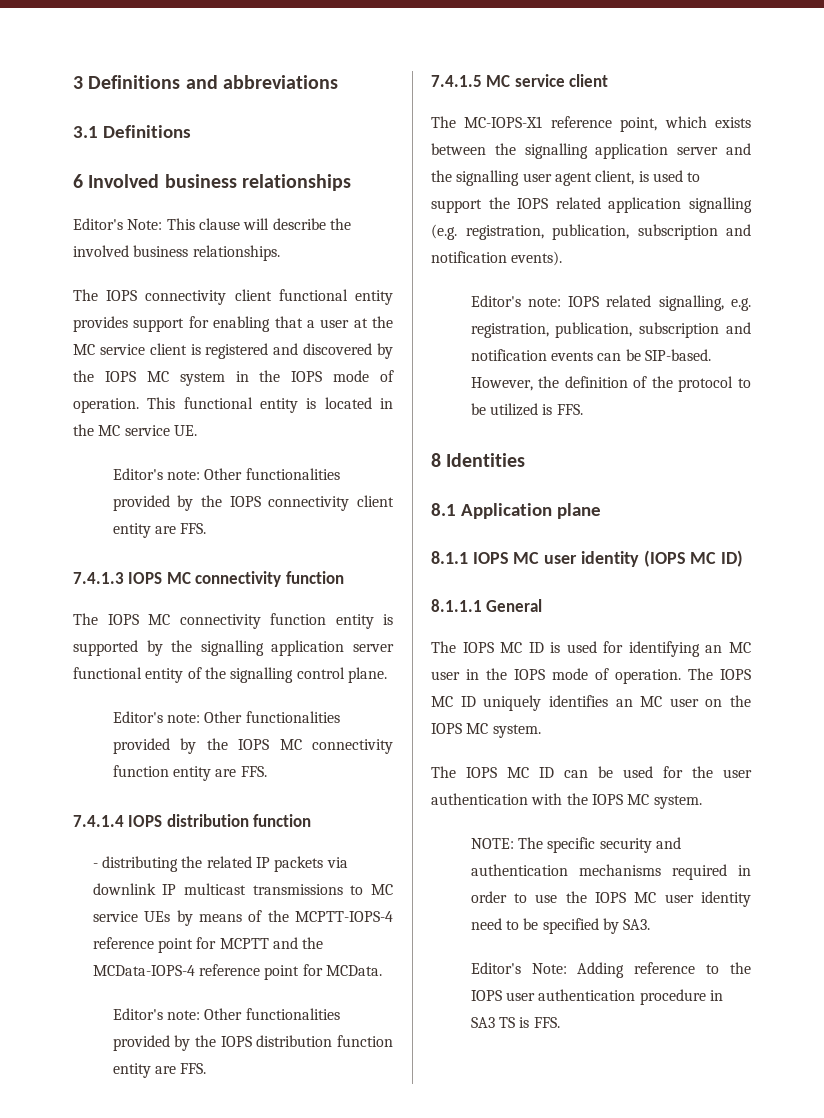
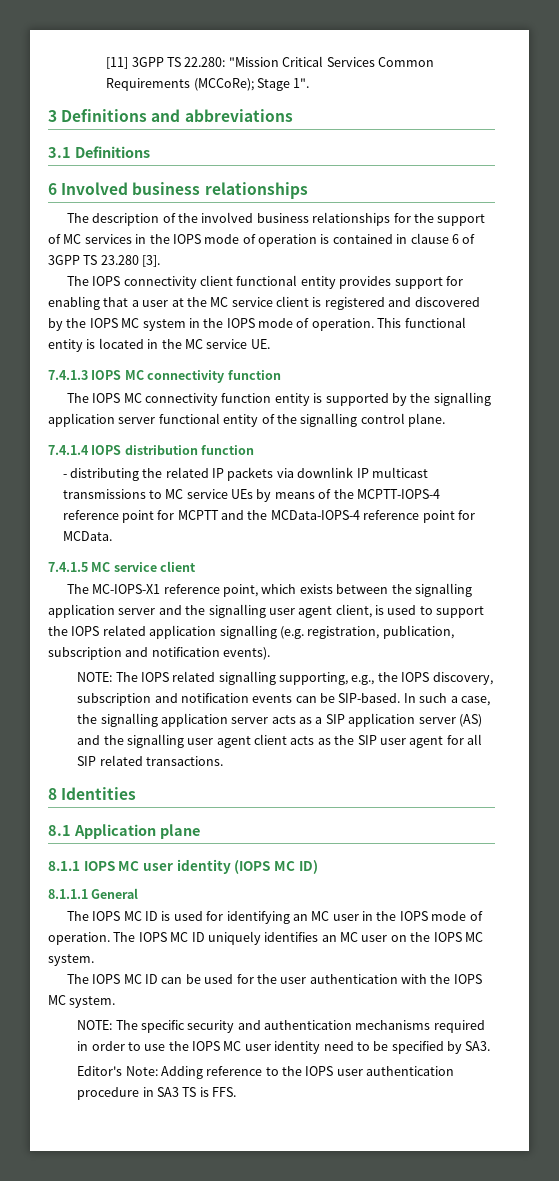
+ [11] 3GPP TS 22.280: "Mission Critical Services Common Requirements (MCCoRe); Stage 1".
- Editor's Note: This clause will describe the involved business relationships.
+ The description of the involved business relationships for the support of MC services in the IOPS mode of operation is contained in clause 6 of 3GPP TS 23.280 [3].
- Editor's note: Other functionalities provided by the IOPS connectivity client entity are FFS.
- Editor's note: Other functionalities provided by the IOPS MC connectivity function entity are FFS.
- Editor's note: Other functionalities provided by the IOPS distribution function entity are FFS.
- Editor's note: IOPS related signalling, e.g. registration, publication, subscription and notification events can be SIP-based.
+ NOTE: The IOPS related signalling supporting, e.g., the IOPS discovery, subscription and notification events can be SIP-based.
- However, the definition of the protocol to be utilized is FFS.
+ In such a case, the signalling application server acts as a SIP application server (AS) and the signalling user agent client acts as the SIP user agent for all SIP related transactions.

